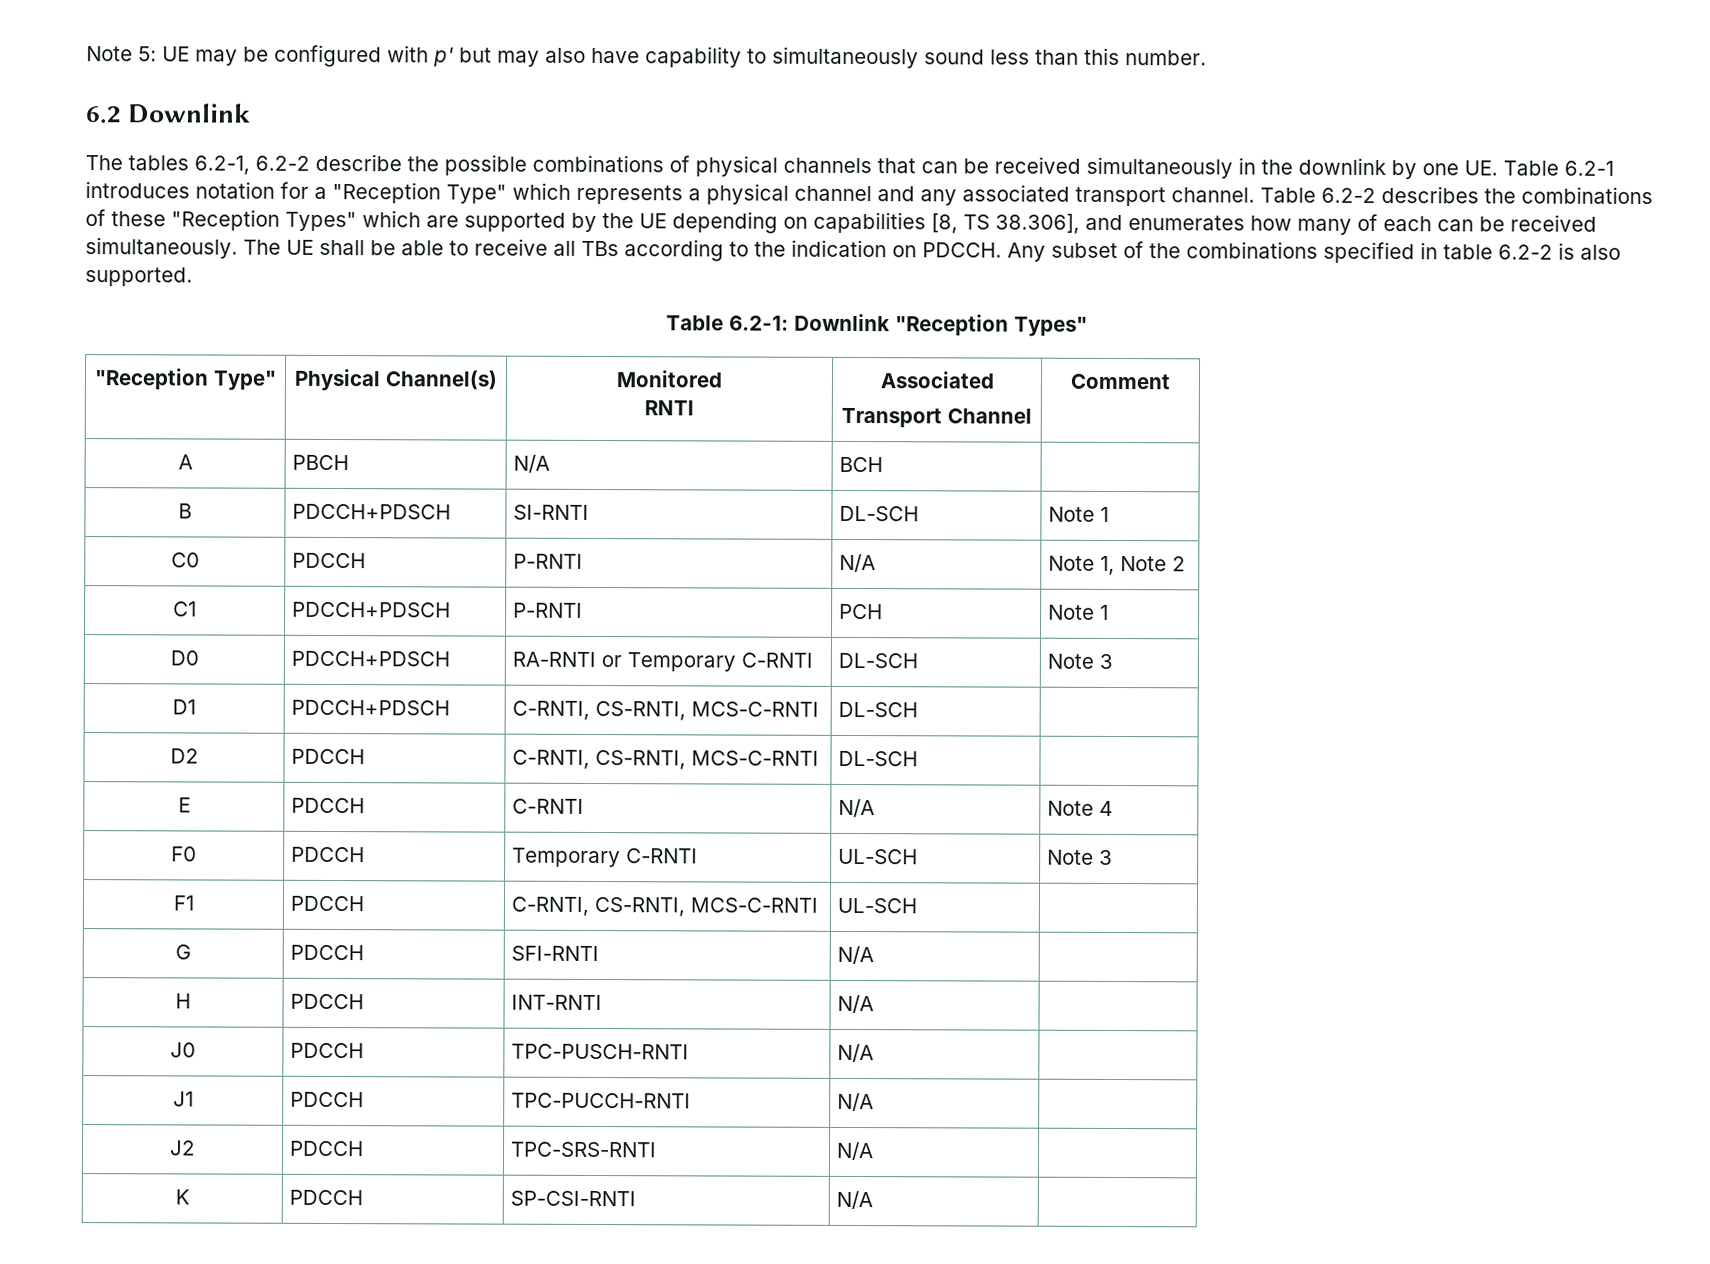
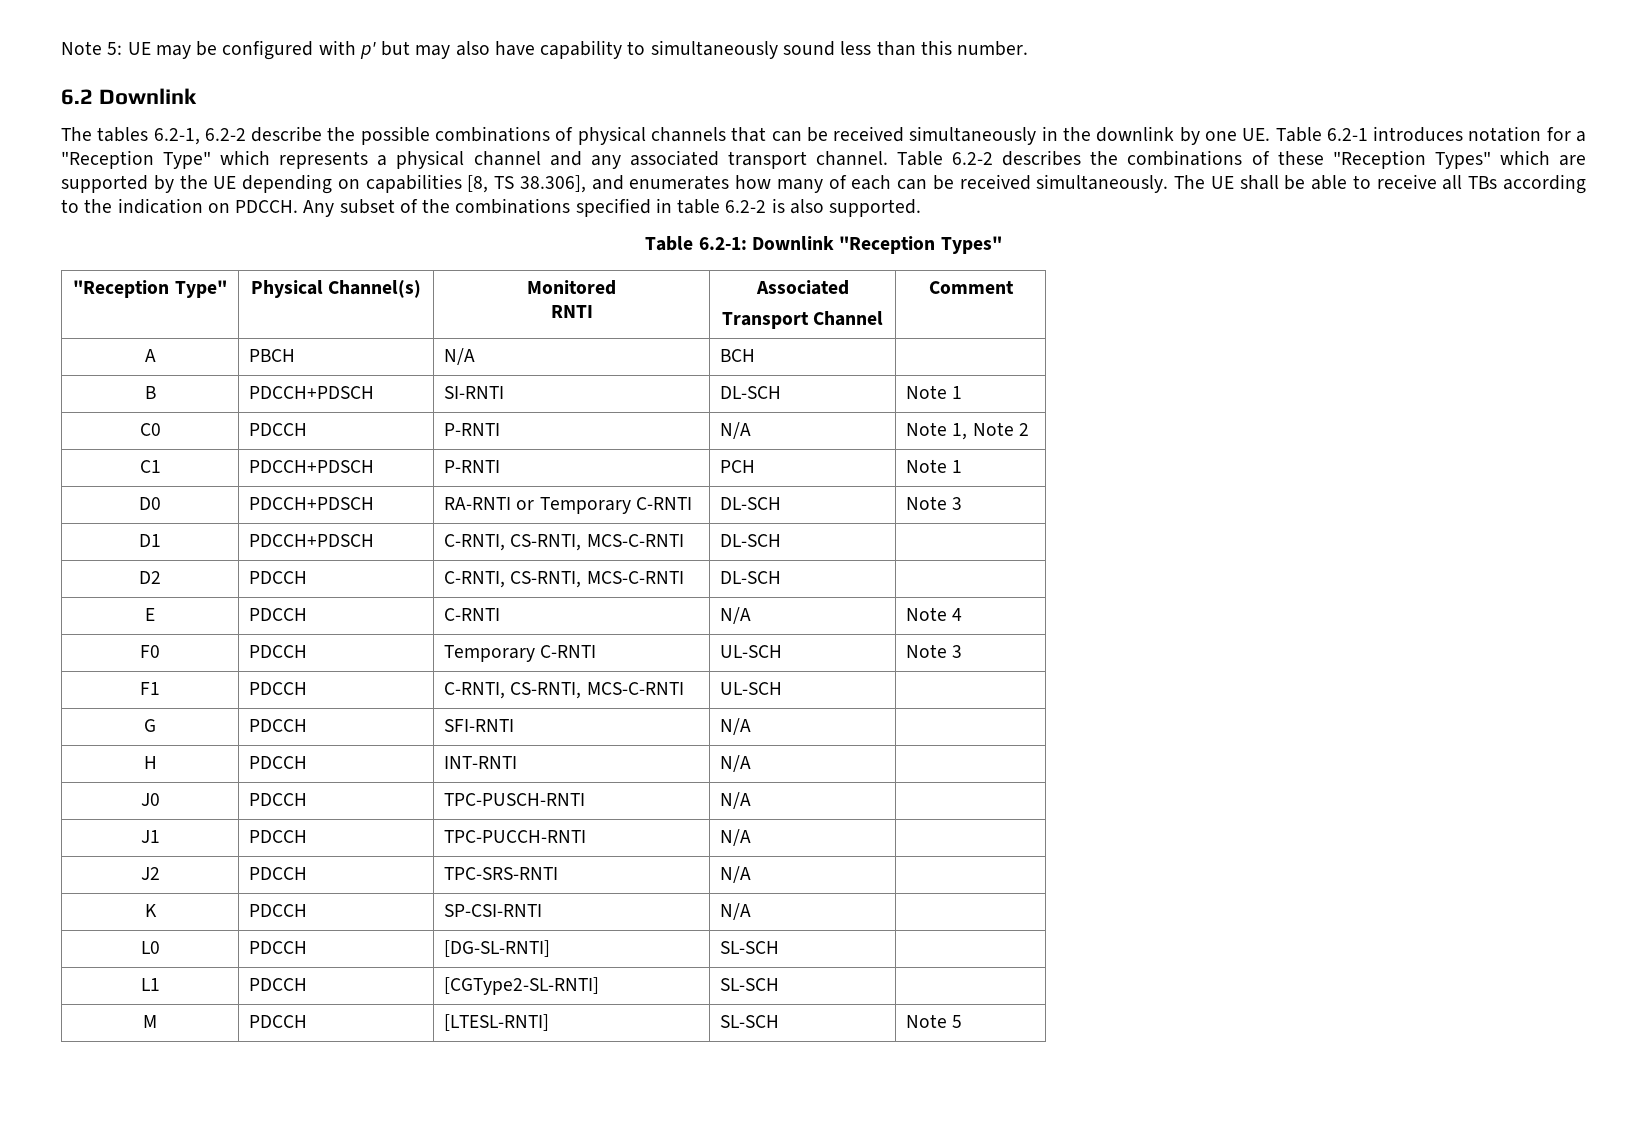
+ L0 | PDCCH | [DG-SL-RNTI] | SL-SCH |
+ L1 | PDCCH | [CGType2-SL-RNTI] | SL-SCH |
+ M | PDCCH | [LTESL-RNTI] | SL-SCH | Note 5

